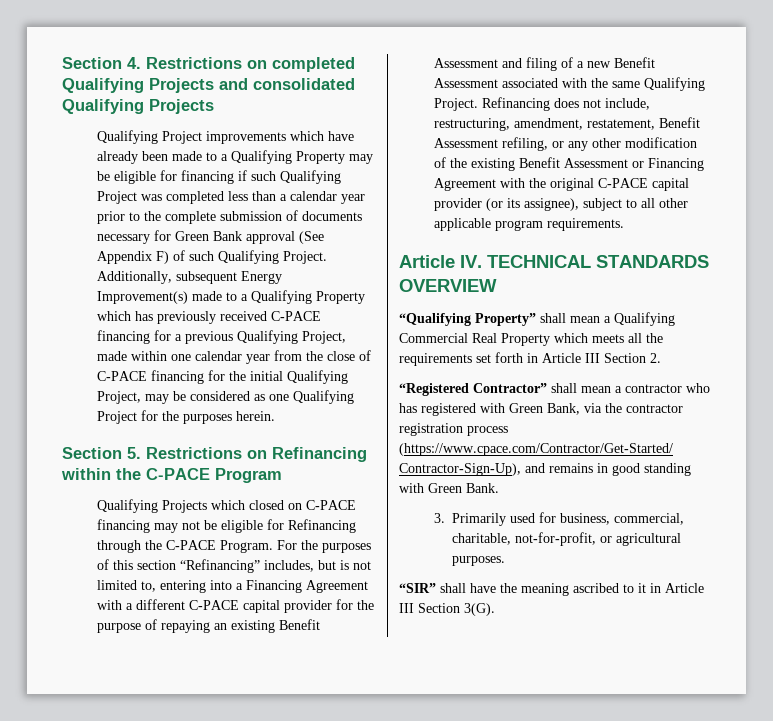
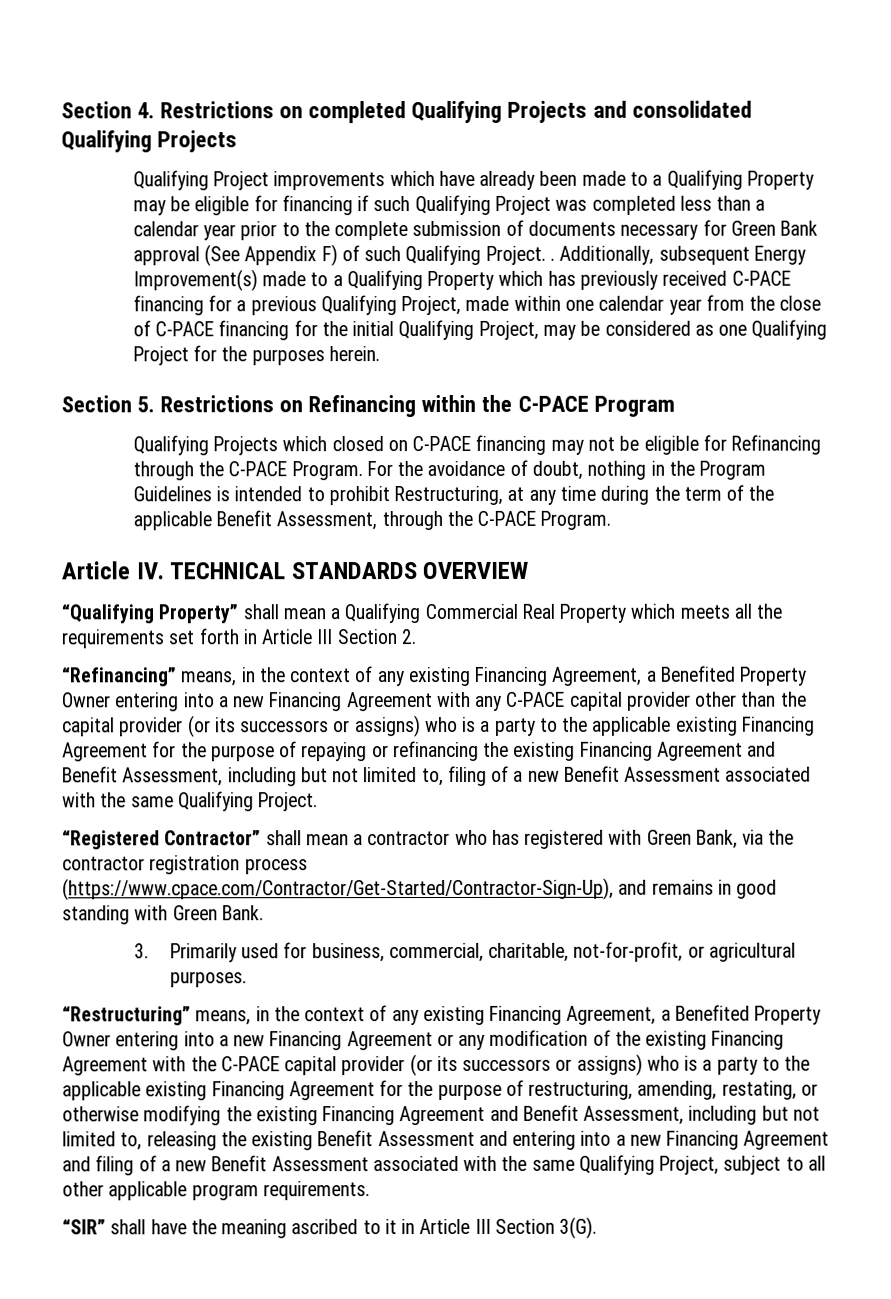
- Qualifying Project improvements which have already been made to a Qualifying Property may be eligible for financing if such Qualifying Project was completed less than a calendar year prior to the complete submission of documents necessary for Green Bank approval (See Appendix F) of such Qualifying Project.
+ Qualifying Project improvements which have already been made to a Qualifying Property may be eligible for financing if such Qualifying Project was completed less than a calendar year prior to the complete submission of documents necessary for Green Bank approval (See Appendix F) of such Qualifying Project. .
- For the purposes of this section “Refinancing” includes, but is not limited to, entering into a Financing Agreement with a different C-PACE capital provider for the purpose of repaying an existing Benefit Assessment and filing of a new Benefit Assessment associated with the same Qualifying Project. Refinancing does not include, restructuring, amendment, restatement, Benefit Assessment refiling, or any other modification of the existing Benefit Assessment or Financing Agreement with the original C-PACE capital provider (or its assignee), subject to all other applicable program requirements.
+ For the avoidance of doubt, nothing in the Program Guidelines is intended to prohibit Restructuring, at any time during the term of the applicable Benefit Assessment, through the C-PACE Program.
+ “Refinancing” means, in the context of any existing Financing Agreement, a Benefited Property Owner entering into a new Financing Agreement with any C-PACE capital provider other than the capital provider (or its successors or assigns) who is a party to the applicable existing Financing Agreement for the purpose of repaying or refinancing the existing Financing Agreement and Benefit Assessment, including but not limited to, filing of a new Benefit Assessment associated with the same Qualifying Project.
+ “Restructuring” means, in the context of any existing Financing Agreement, a Benefited Property Owner entering into a new Financing Agreement or any modification of the existing Financing Agreement with the C-PACE capital provider (or its successors or assigns) who is a party to the applicable existing Financing Agreement for the purpose of restructuring, amending, restating, or otherwise modifying the existing Financing Agreement and Benefit Assessment, including but not limited to, releasing the existing Benefit Assessment and entering into a new Financing Agreement and filing of a new Benefit Assessment associated with the same Qualifying Project, subject to all other applicable program requirements.

